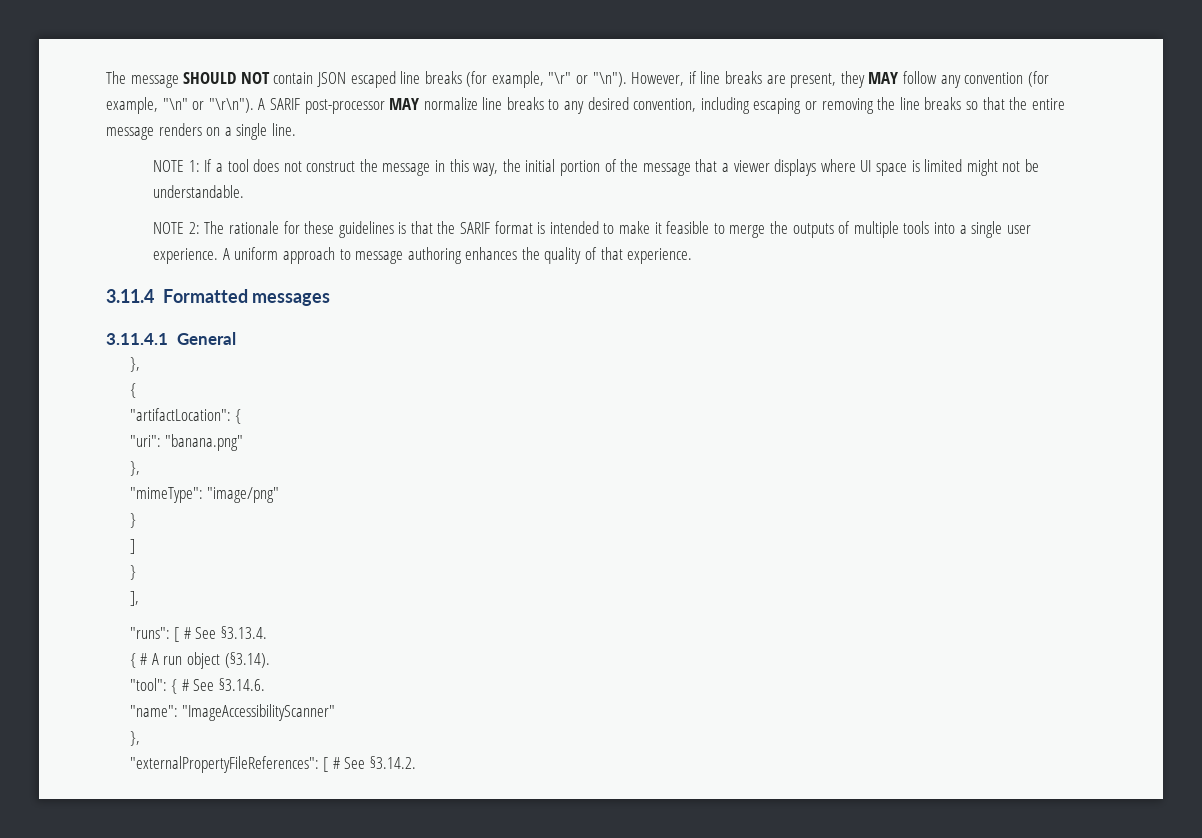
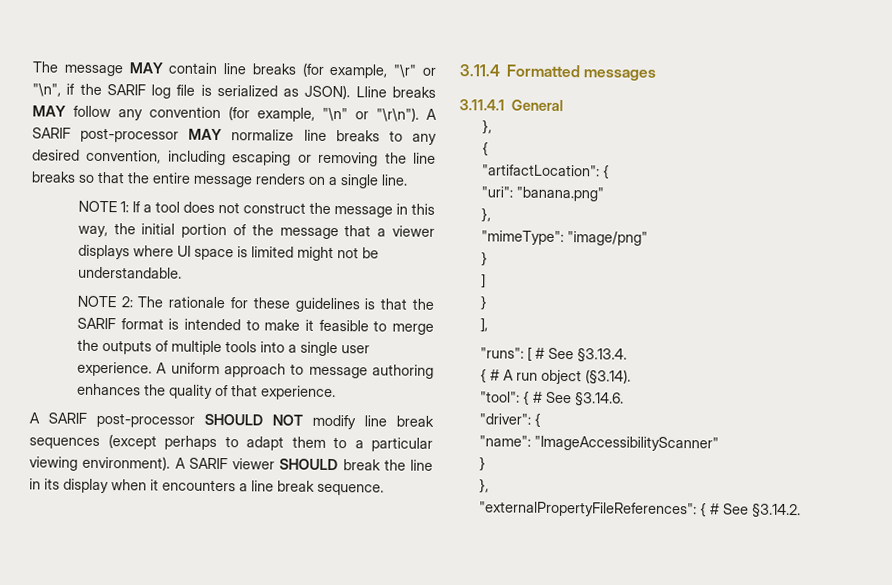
- The message SHOULD NOT contain JSON escaped line breaks (for example, "\r" or "\n"). However, if line breaks are present, they MAY follow any convention (for example, "\n" or "\r\n").
+ The message MAY contain line breaks (for example, "\r" or "\n", if the SARIF log file is serialized as JSON). Lline breaks MAY follow any convention (for example, "\n" or "\r\n").
+ A SARIF post-processor SHOULD NOT modify line break sequences (except perhaps to adapt them to a particular viewing environment). A SARIF viewer SHOULD break the line in its display when it encounters a line break sequence.
+ "driver": {
  "name": "ImageAccessibilityScanner"
+ }
- "externalPropertyFileReferences": [ # See §3.14.2.
+ "externalPropertyFileReferences": { # See §3.14.2.

